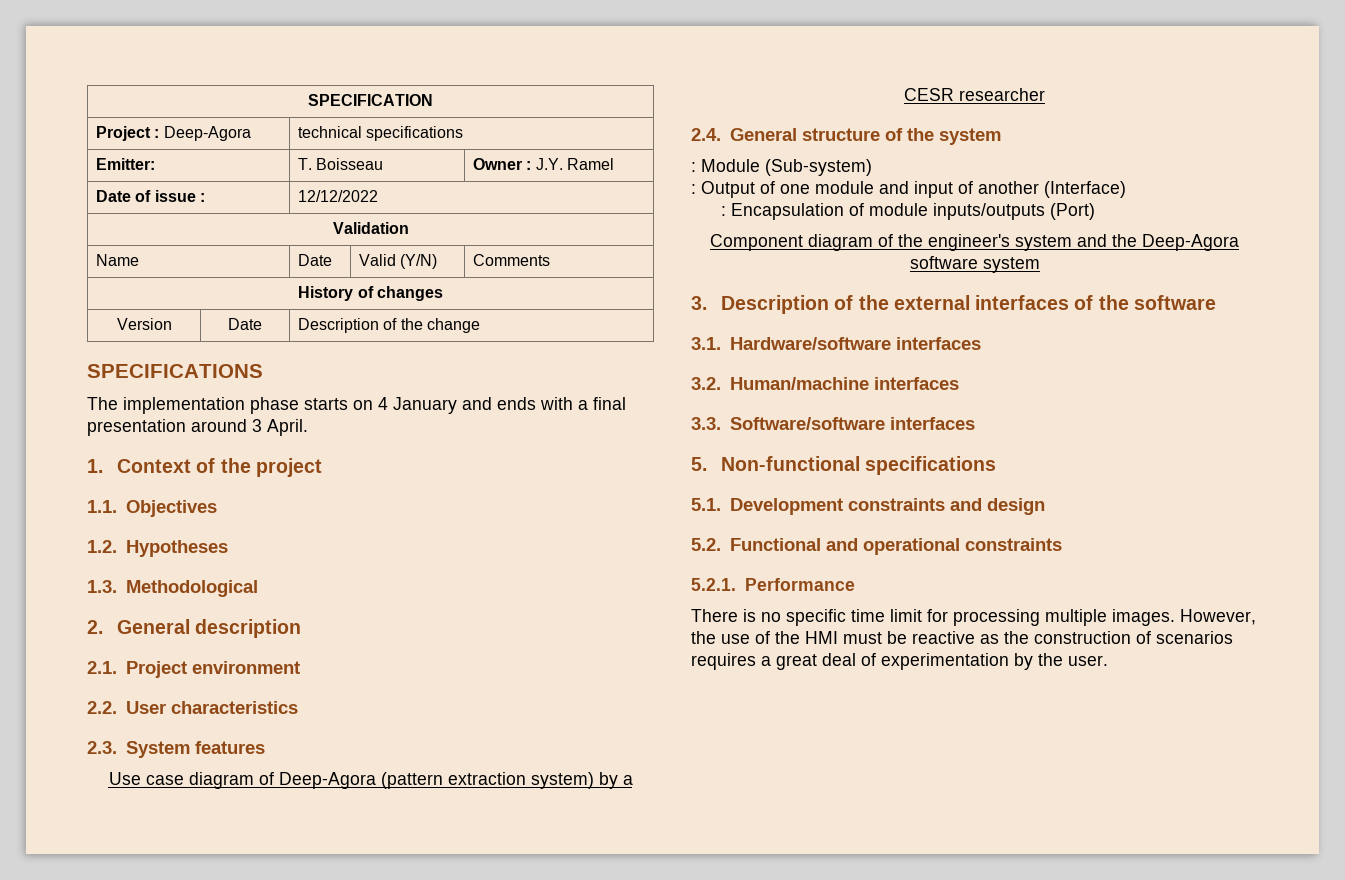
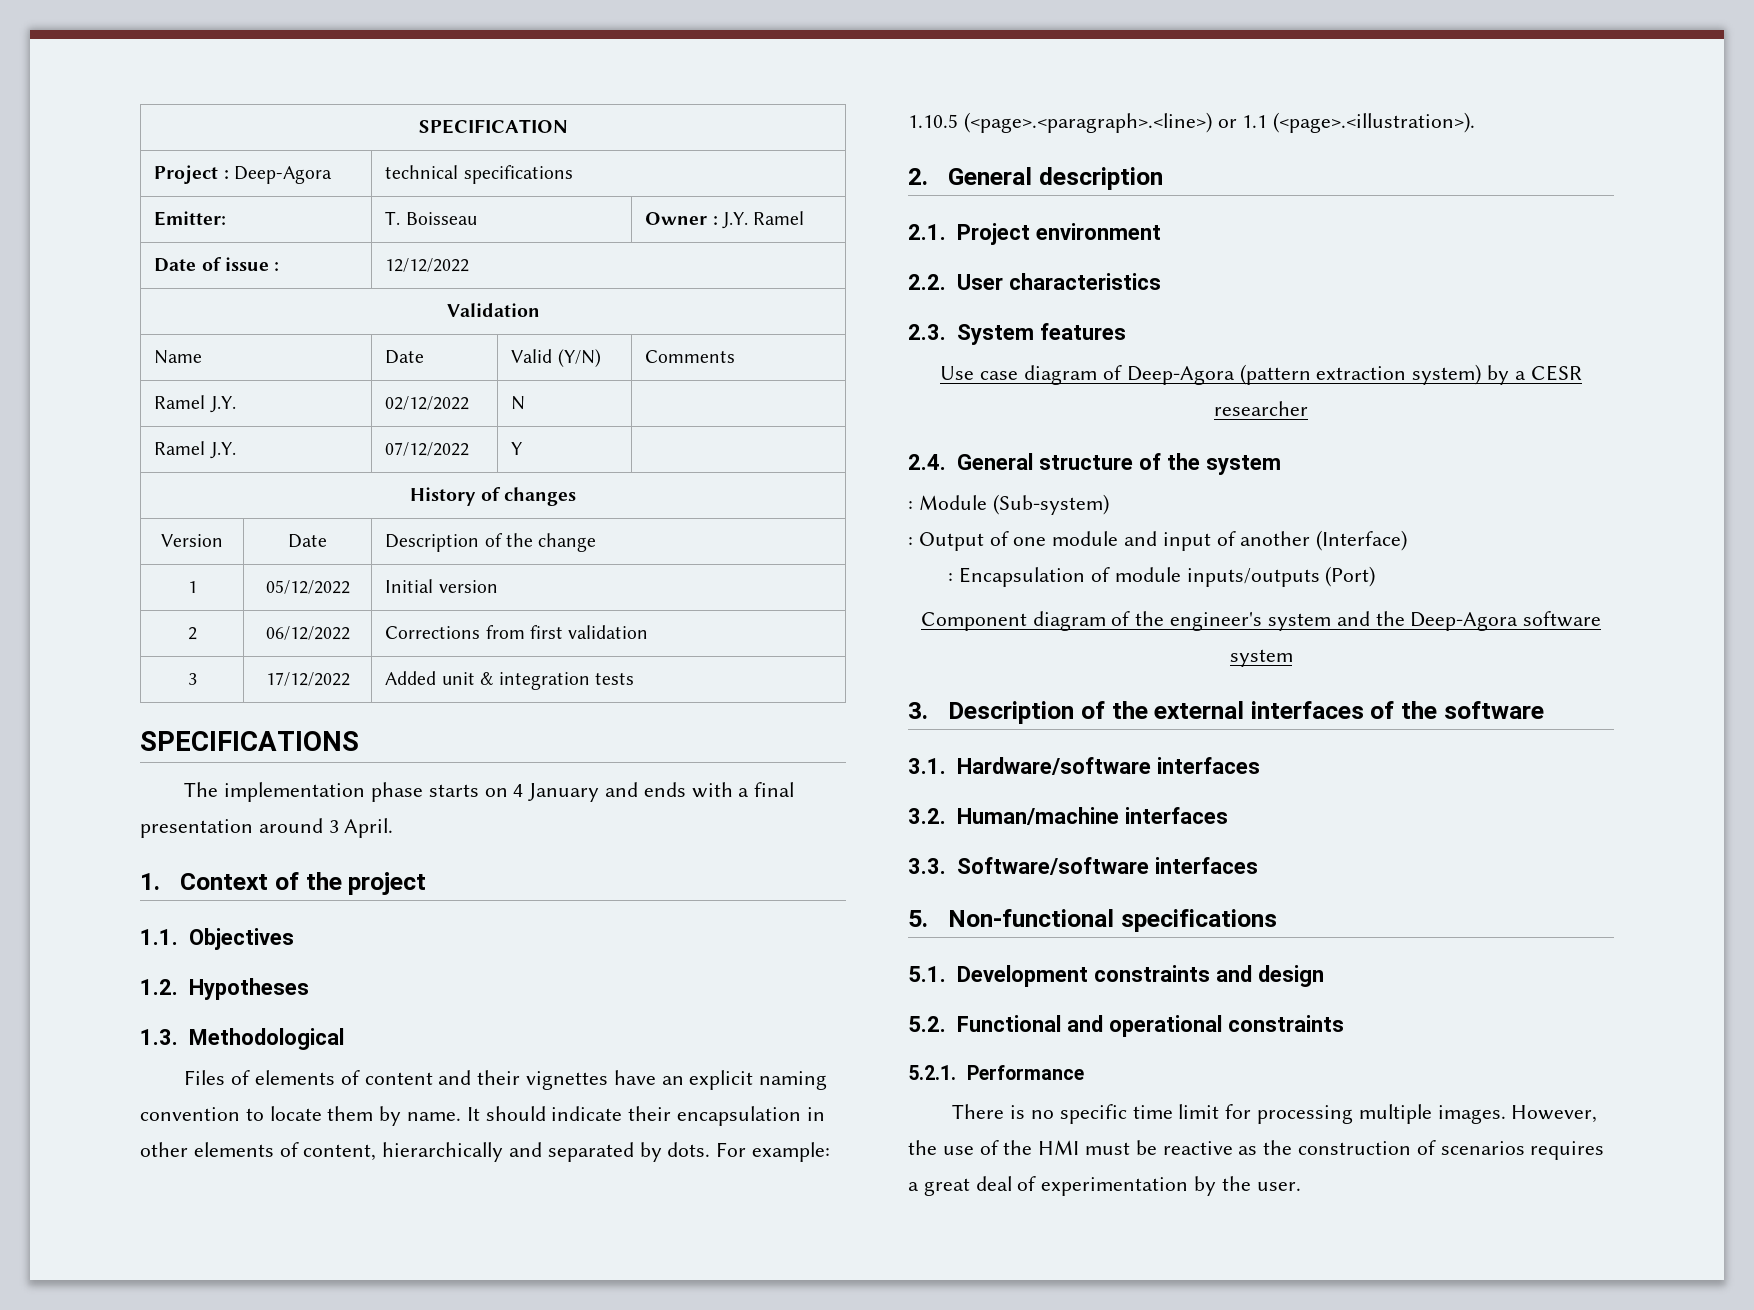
+ Ramel J.Y. | 02/12/2022 | N |
+ Ramel J.Y. | 07/12/2022 | Y |
+ 1 | 05/12/2022 | Initial version
+ 2 | 06/12/2022 | Corrections from first validation
+ 3 | 17/12/2022 | Added unit & integration tests
+ Files of elements of content and their vignettes have an explicit naming convention to locate them by name. It should indicate their encapsulation in other elements of content, hierarchically and separated by dots. For example: 1.10.5 (<page>.<paragraph>.<line>) or 1.1 (<page>.<illustration>).

